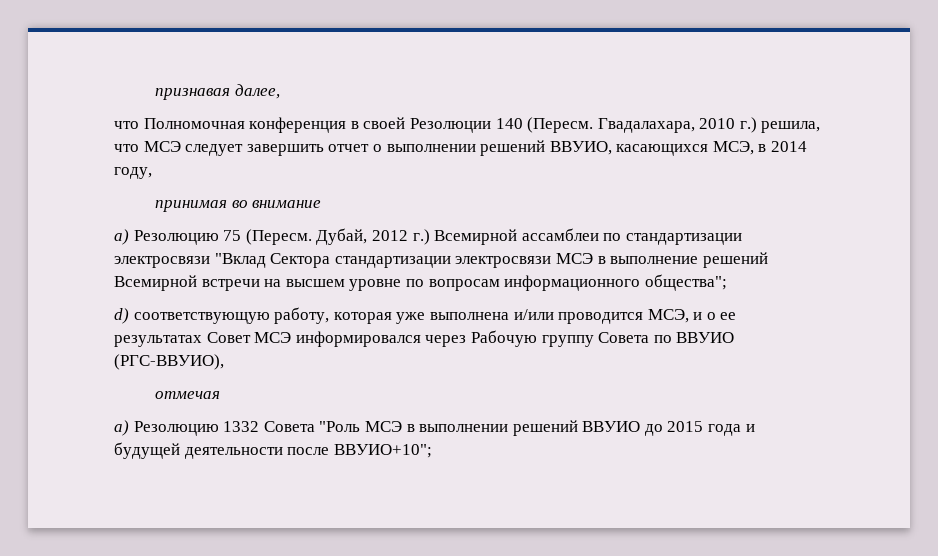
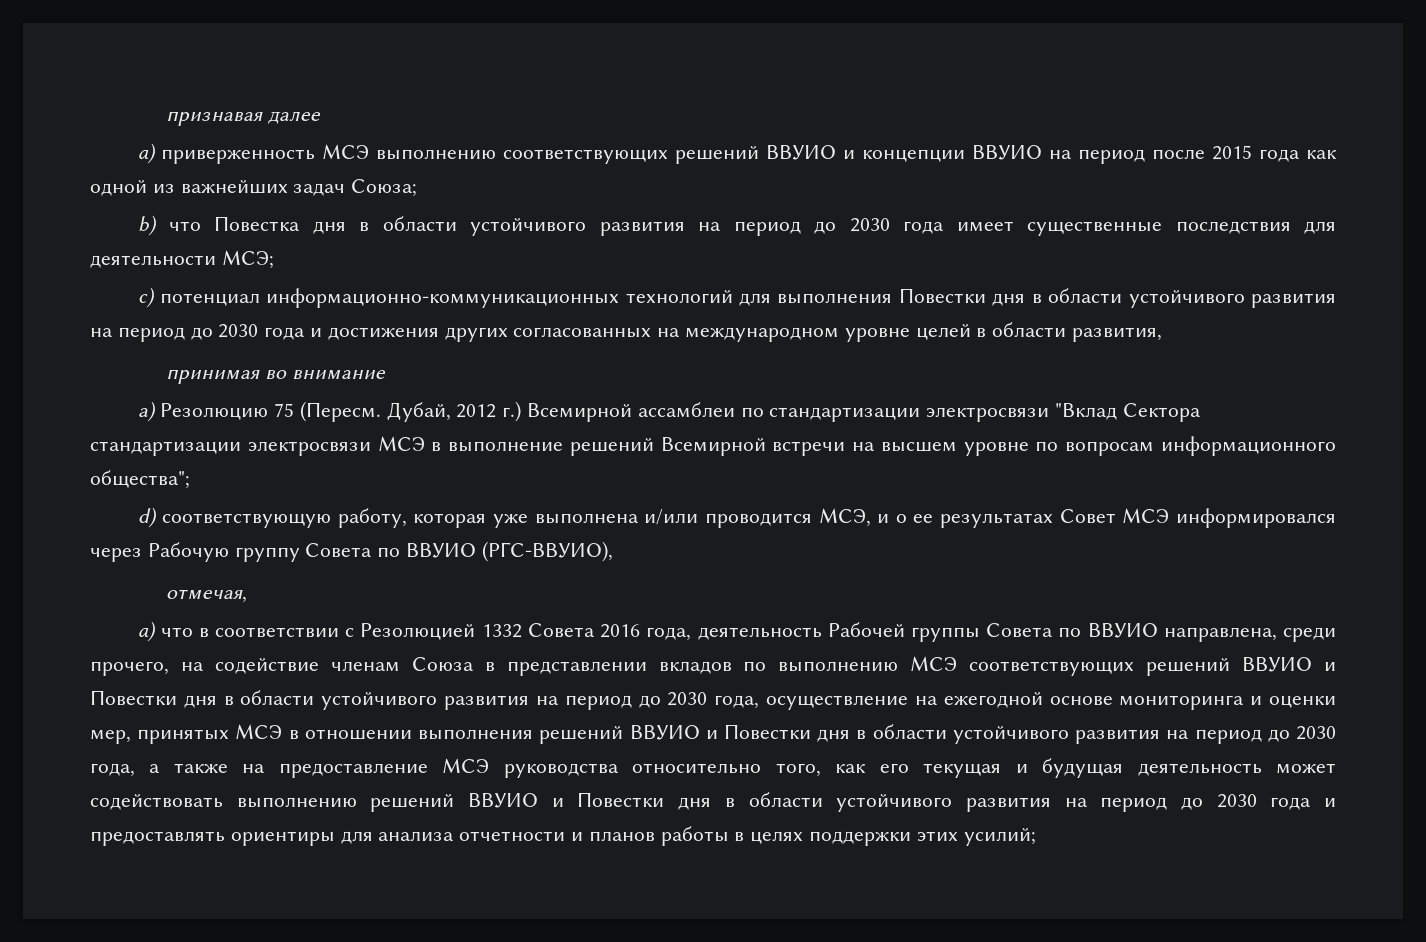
- признавая далее,
- что Полномочная конференция в своей Резолюции 140 (Пересм. Гвадалахара, 2010 г.) решила, что МСЭ следует завершить отчет о выполнении решений ВВУИО, касающихся МСЭ, в 2014 году,
+ признавая далее
+ a) приверженность МСЭ выполнению соответствующих решений ВВУИО и концепции ВВУИО на период после 2015 года как одной из важнейших задач Союза;
+ b) что Повестка дня в области устойчивого развития на период до 2030 года имеет существенные последствия для деятельности МСЭ;
+ c) потенциал информационно-коммуникационных технологий для выполнения Повестки дня в области устойчивого развития на период до 2030 года и достижения других согласованных на международном уровне целей в области развития,
- отмечая
- a) Резолюцию 1332 Совета "Роль МСЭ в выполнении решений ВВУИО до 2015 года и будущей деятельности после ВВУИО+10";
+ отмечая,
+ a) что в соответствии с Резолюцией 1332 Совета 2016 года, деятельность Рабочей группы Совета по ВВУИО направлена, среди прочего, на содействие членам Союза в представлении вкладов по выполнению МСЭ соответствующих решений ВВУИО и Повестки дня в области устойчивого развития на период до 2030 года, осуществление на ежегодной основе мониторинга и оценки мер, принятых МСЭ в отношении выполнения решений ВВУИО и Повестки дня в области устойчивого развития на период до 2030 года, а также на предоставление МСЭ руководства относительно того, как его текущая и будущая деятельность может содействовать выполнению решений ВВУИО и Повестки дня в области устойчивого развития на период до 2030 года и предоставлять ориентиры для анализа отчетности и планов работы в целях поддержки этих усилий;

